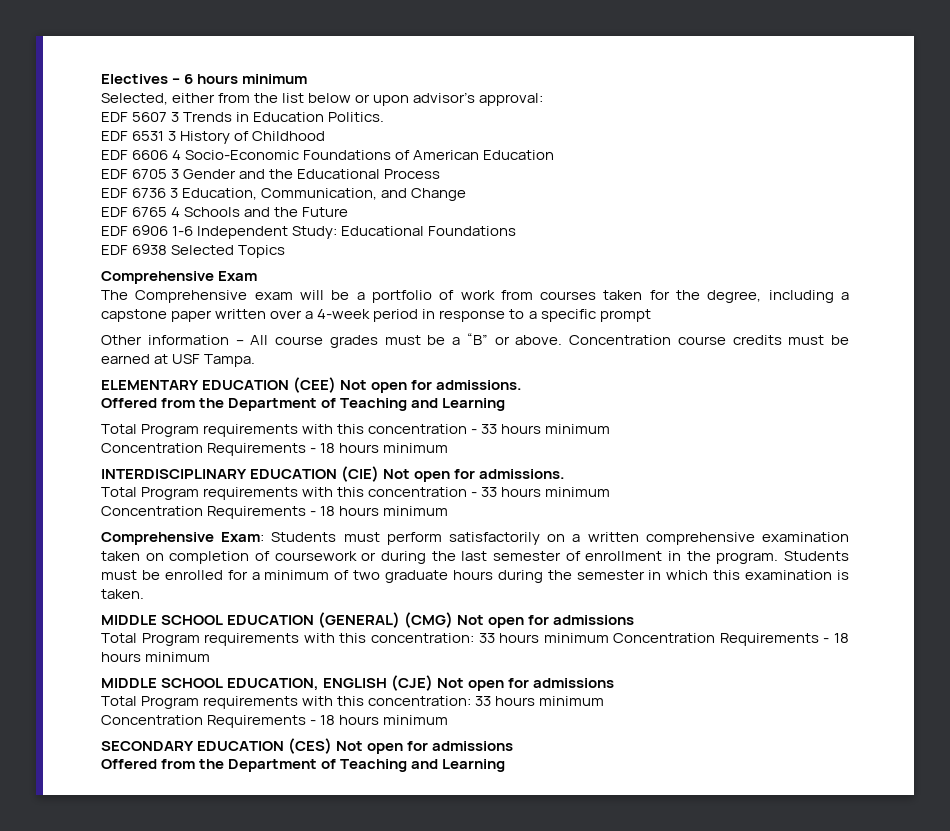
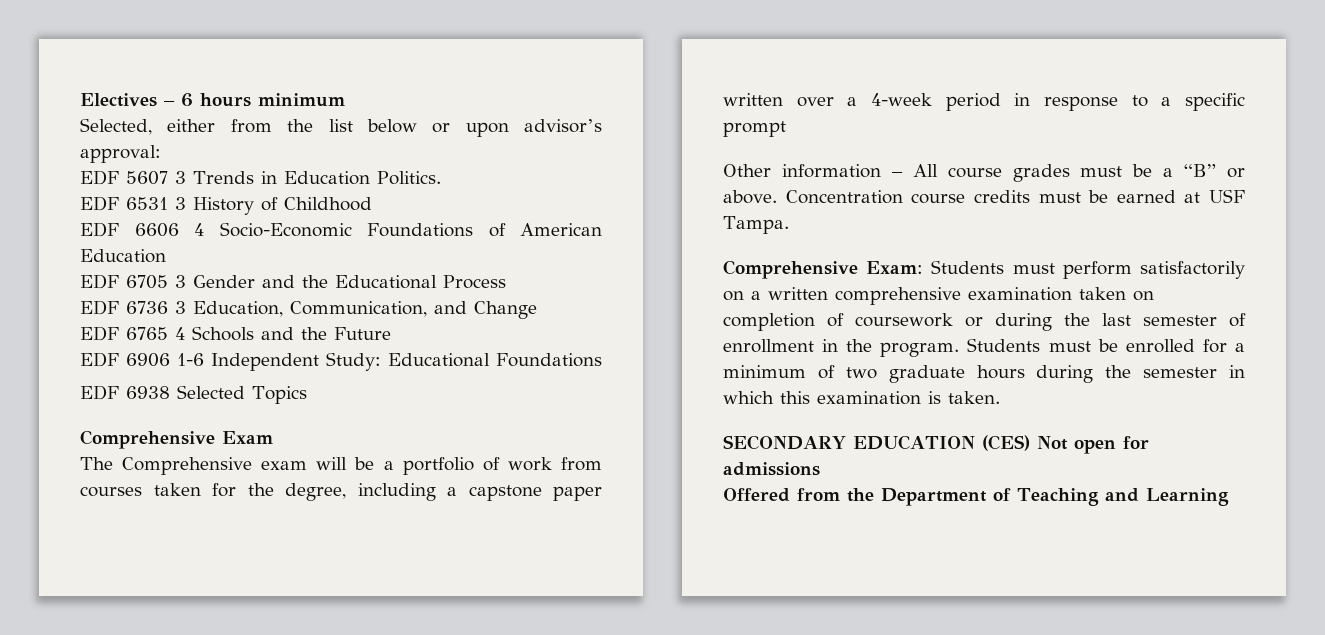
- ELEMENTARY EDUCATION (CEE) Not open for admissions.
- Offered from the Department of Teaching and Learning
- Total Program requirements with this concentration - 33 hours minimum
- Concentration Requirements - 18 hours minimum
- INTERDISCIPLINARY EDUCATION (CIE) Not open for admissions.
- Total Program requirements with this concentration - 33 hours minimum
- Concentration Requirements - 18 hours minimum
- MIDDLE SCHOOL EDUCATION (GENERAL) (CMG) Not open for admissions
- Total Program requirements with this concentration: 33 hours minimum Concentration Requirements - 18 hours minimum
- MIDDLE SCHOOL EDUCATION, ENGLISH (CJE) Not open for admissions
- Total Program requirements with this concentration: 33 hours minimum
- Concentration Requirements - 18 hours minimum

